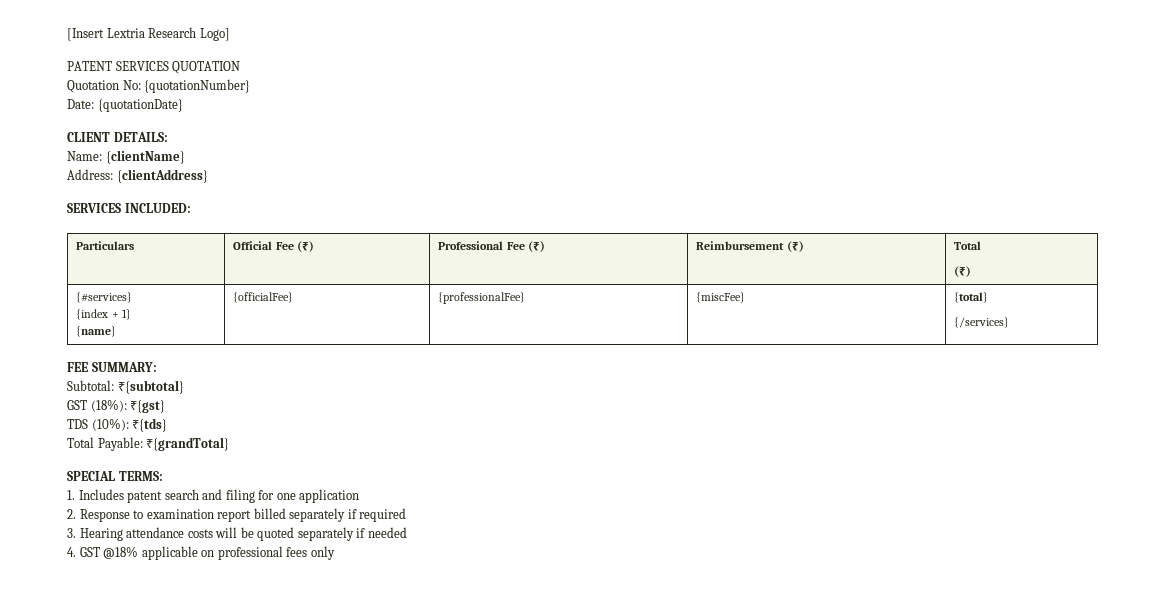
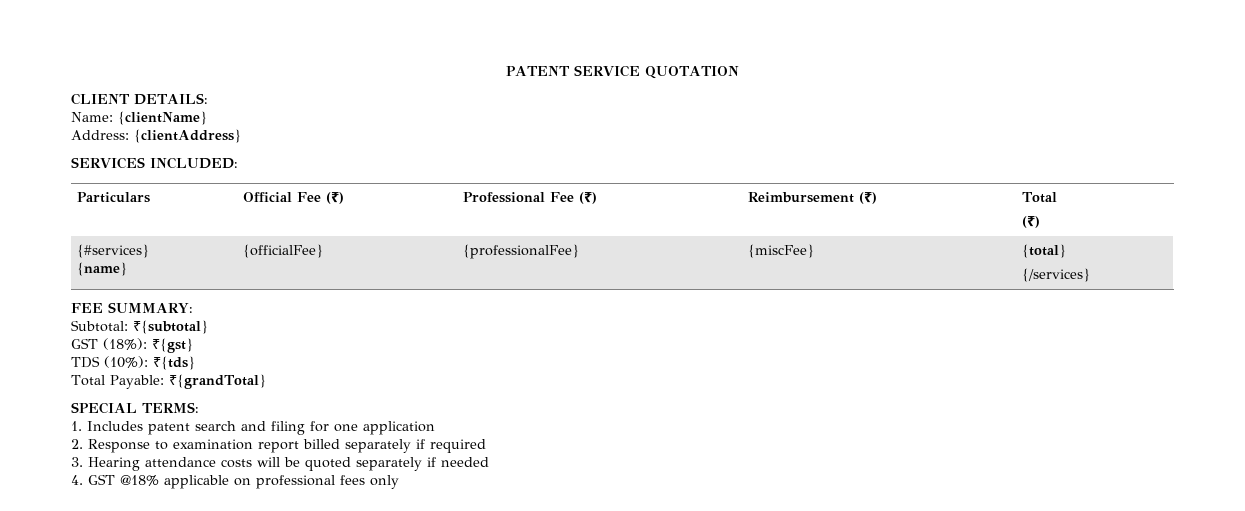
- [Insert Lextria Research Logo]
- PATENT SERVICES QUOTATION
- Quotation No: {quotationNumber}
- Date: {quotationDate}
+ PATENT SERVICE QUOTATION
  {#services}
- {index + 1}

